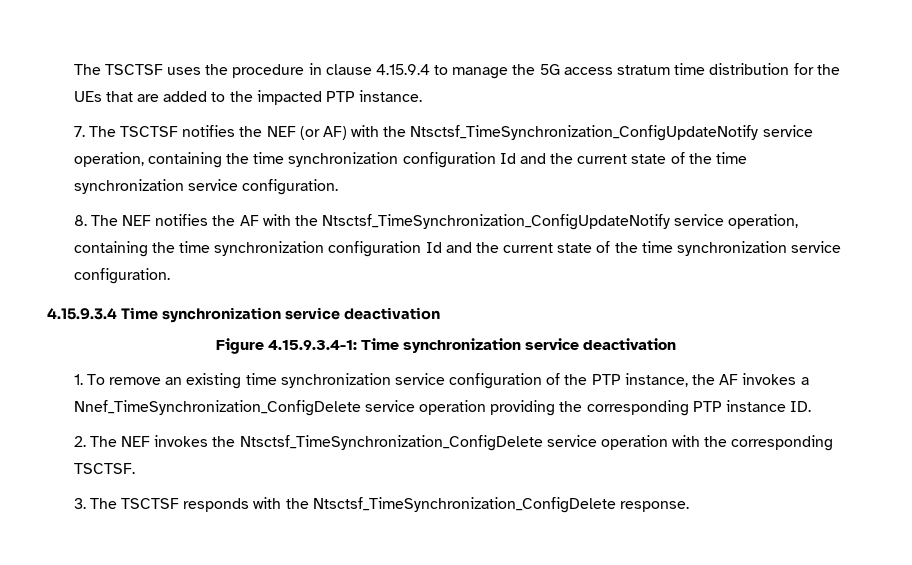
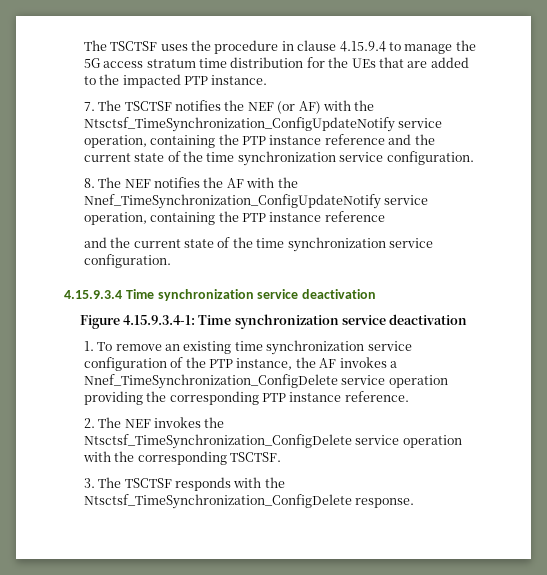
- 7. The TSCTSF notifies the NEF (or AF) with the Ntsctsf_TimeSynchronization_ConfigUpdateNotify service operation, containing the time synchronization configuration Id and the current state of the time synchronization service configuration.
+ 7. The TSCTSF notifies the NEF (or AF) with the Ntsctsf_TimeSynchronization_ConfigUpdateNotify service operation, containing the PTP instance reference and the current state of the time synchronization service configuration.
- 8. The NEF notifies the AF with the Ntsctsf_TimeSynchronization_ConfigUpdateNotify service operation, containing the time synchronization configuration Id and the current state of the time synchronization service configuration.
+ 8. The NEF notifies the AF with the Nnef_TimeSynchronization_ConfigUpdateNotify service operation, containing the PTP instance reference
+ and the current state of the time synchronization service configuration.
- 1. To remove an existing time synchronization service configuration of the PTP instance, the AF invokes a Nnef_TimeSynchronization_ConfigDelete service operation providing the corresponding PTP instance ID.
+ 1. To remove an existing time synchronization service configuration of the PTP instance, the AF invokes a Nnef_TimeSynchronization_ConfigDelete service operation providing the corresponding PTP instance reference.

